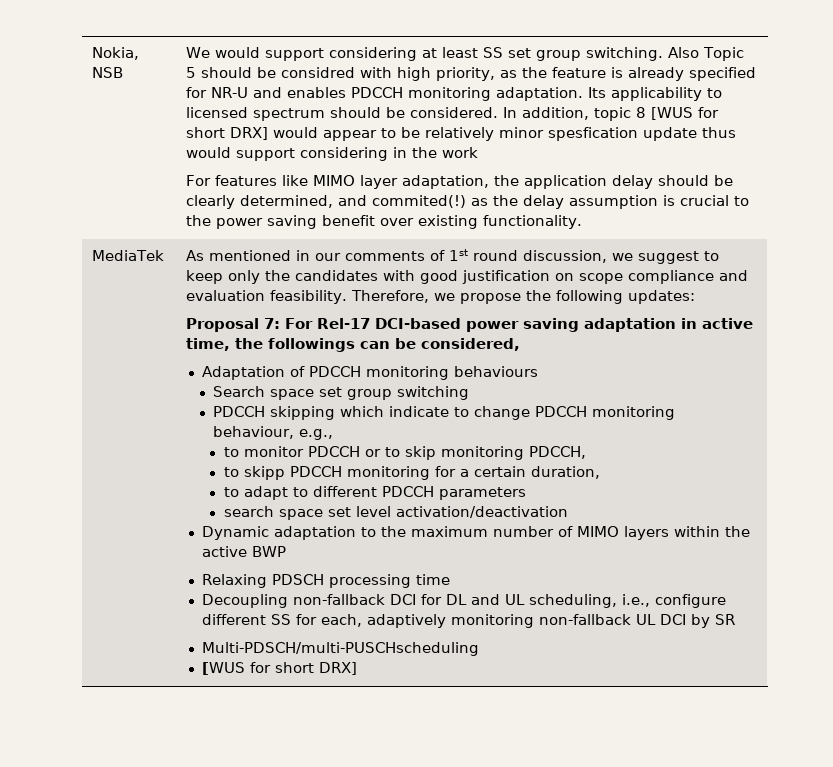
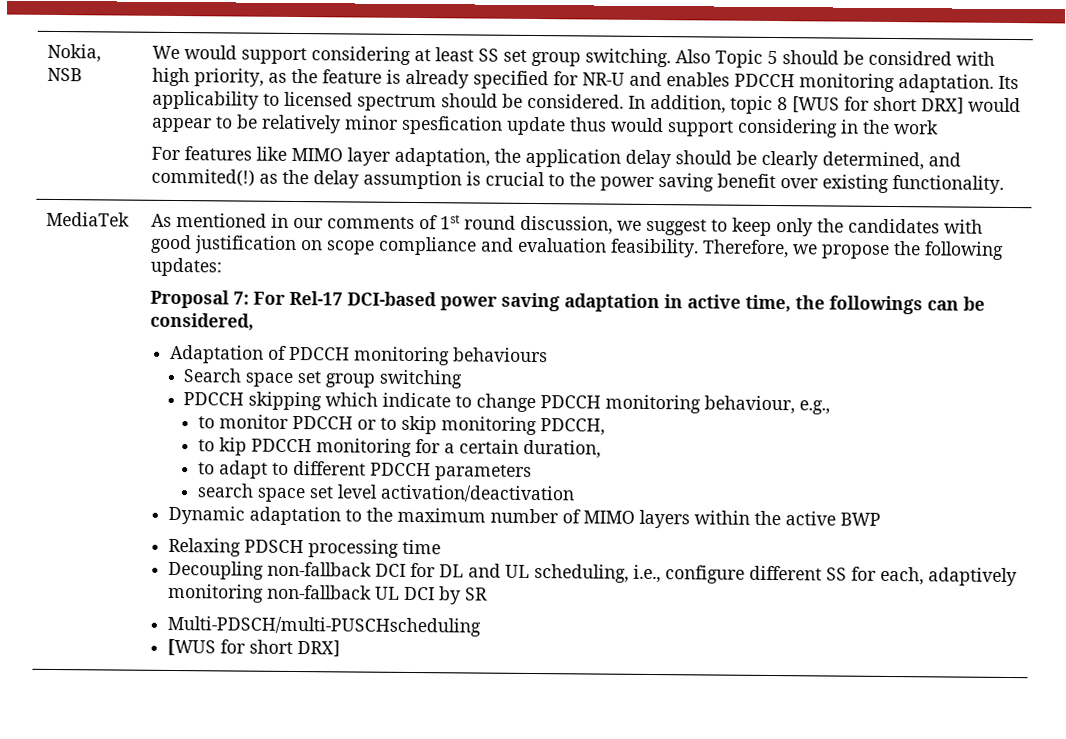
- to skipp PDCCH monitoring for a certain duration,
+ to kip PDCCH monitoring for a certain duration,

